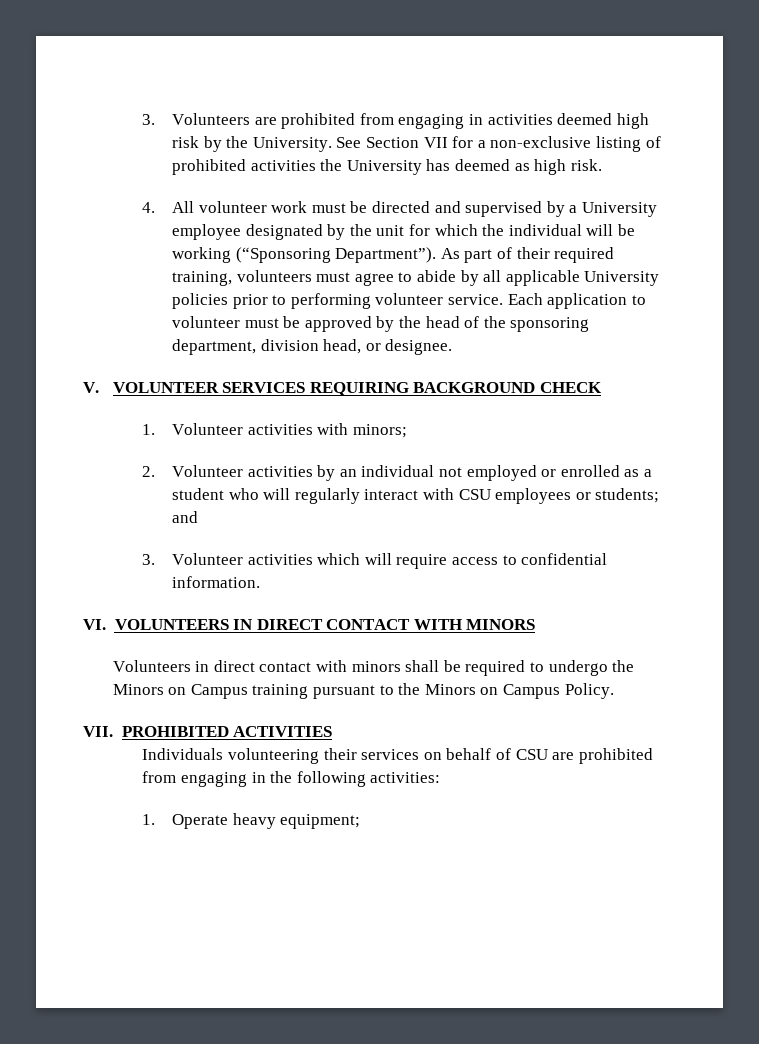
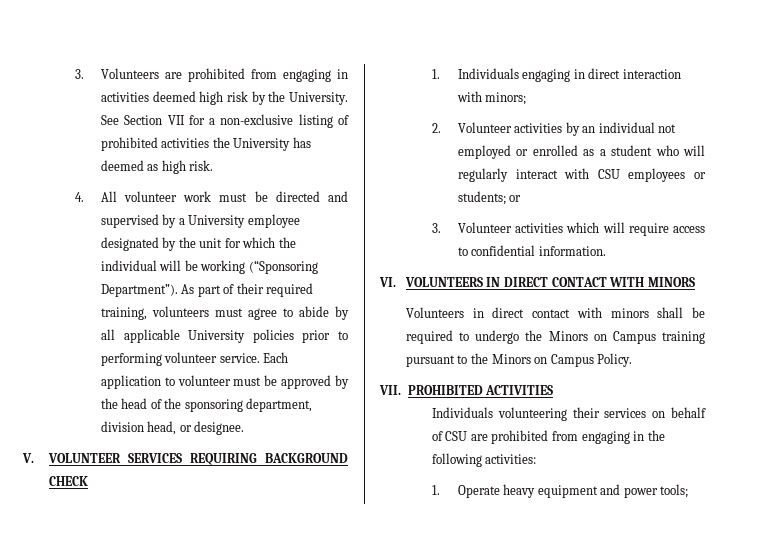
- 1. Volunteer activities with minors;
+ 1. Individuals engaging in direct interaction with minors;
- 2. Volunteer activities by an individual not employed or enrolled as a student who will regularly interact with CSU employees or students; and
+ 2. Volunteer activities by an individual not employed or enrolled as a student who will regularly interact with CSU employees or students; or
- 1. Operate heavy equipment;
+ 1. Operate heavy equipment and power tools;

